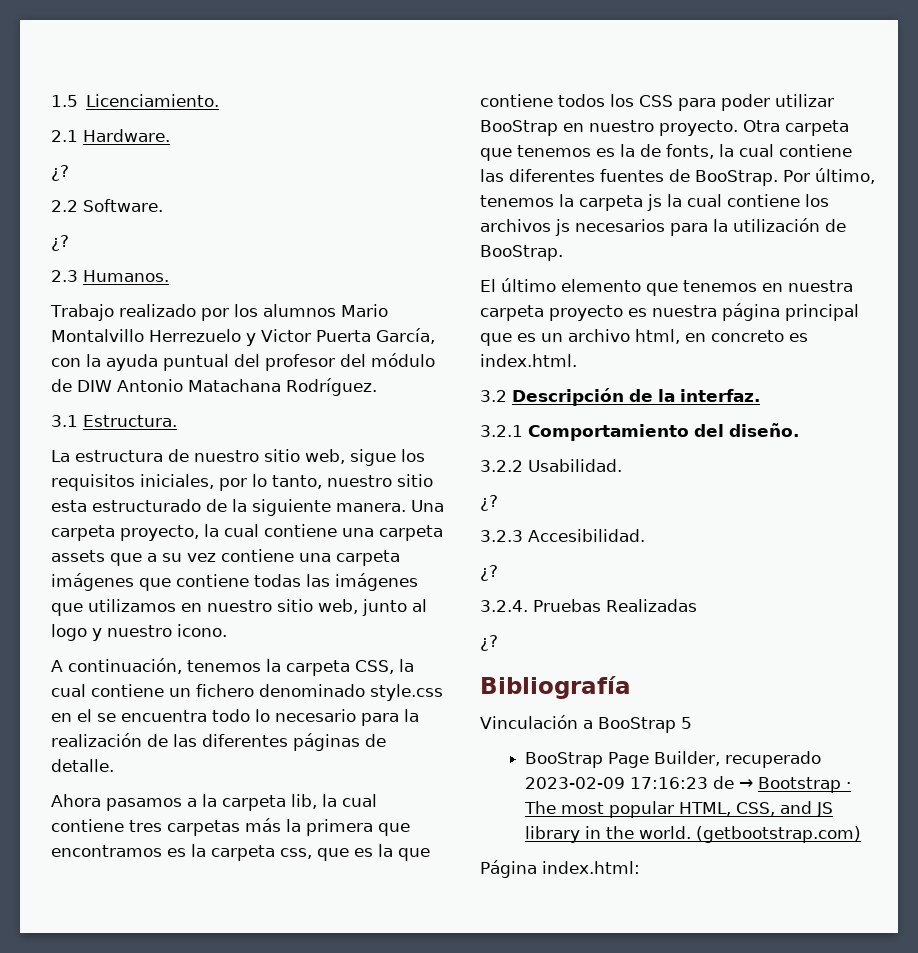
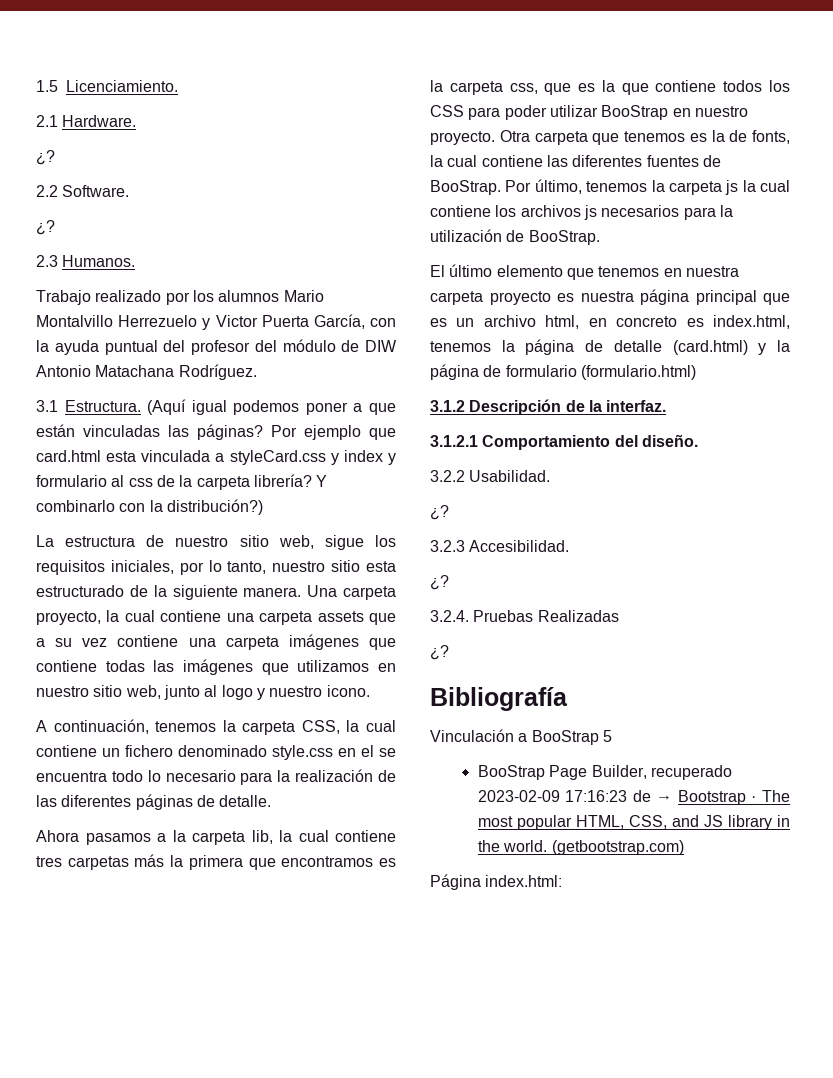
+ (Aquí igual podemos poner a que están vinculadas las páginas? Por ejemplo que card.html esta vinculada a styleCard.css y index y formulario al css de la carpeta librería? Y combinarlo con la distribución?)
- El último elemento que tenemos en nuestra carpeta proyecto es nuestra página principal que es un archivo html, en concreto es index.html.
- 3.2 Descripción de la interfaz.
+ El último elemento que tenemos en nuestra carpeta proyecto es nuestra página principal que es un archivo html, en concreto es index.html, tenemos la página de detalle (card.html) y la página de formulario (formulario.html)
+ 3.1.2 Descripción de la interfaz.
- 3.2.1 Comportamiento del diseño.
+ 3.1.2.1 Comportamiento del diseño.

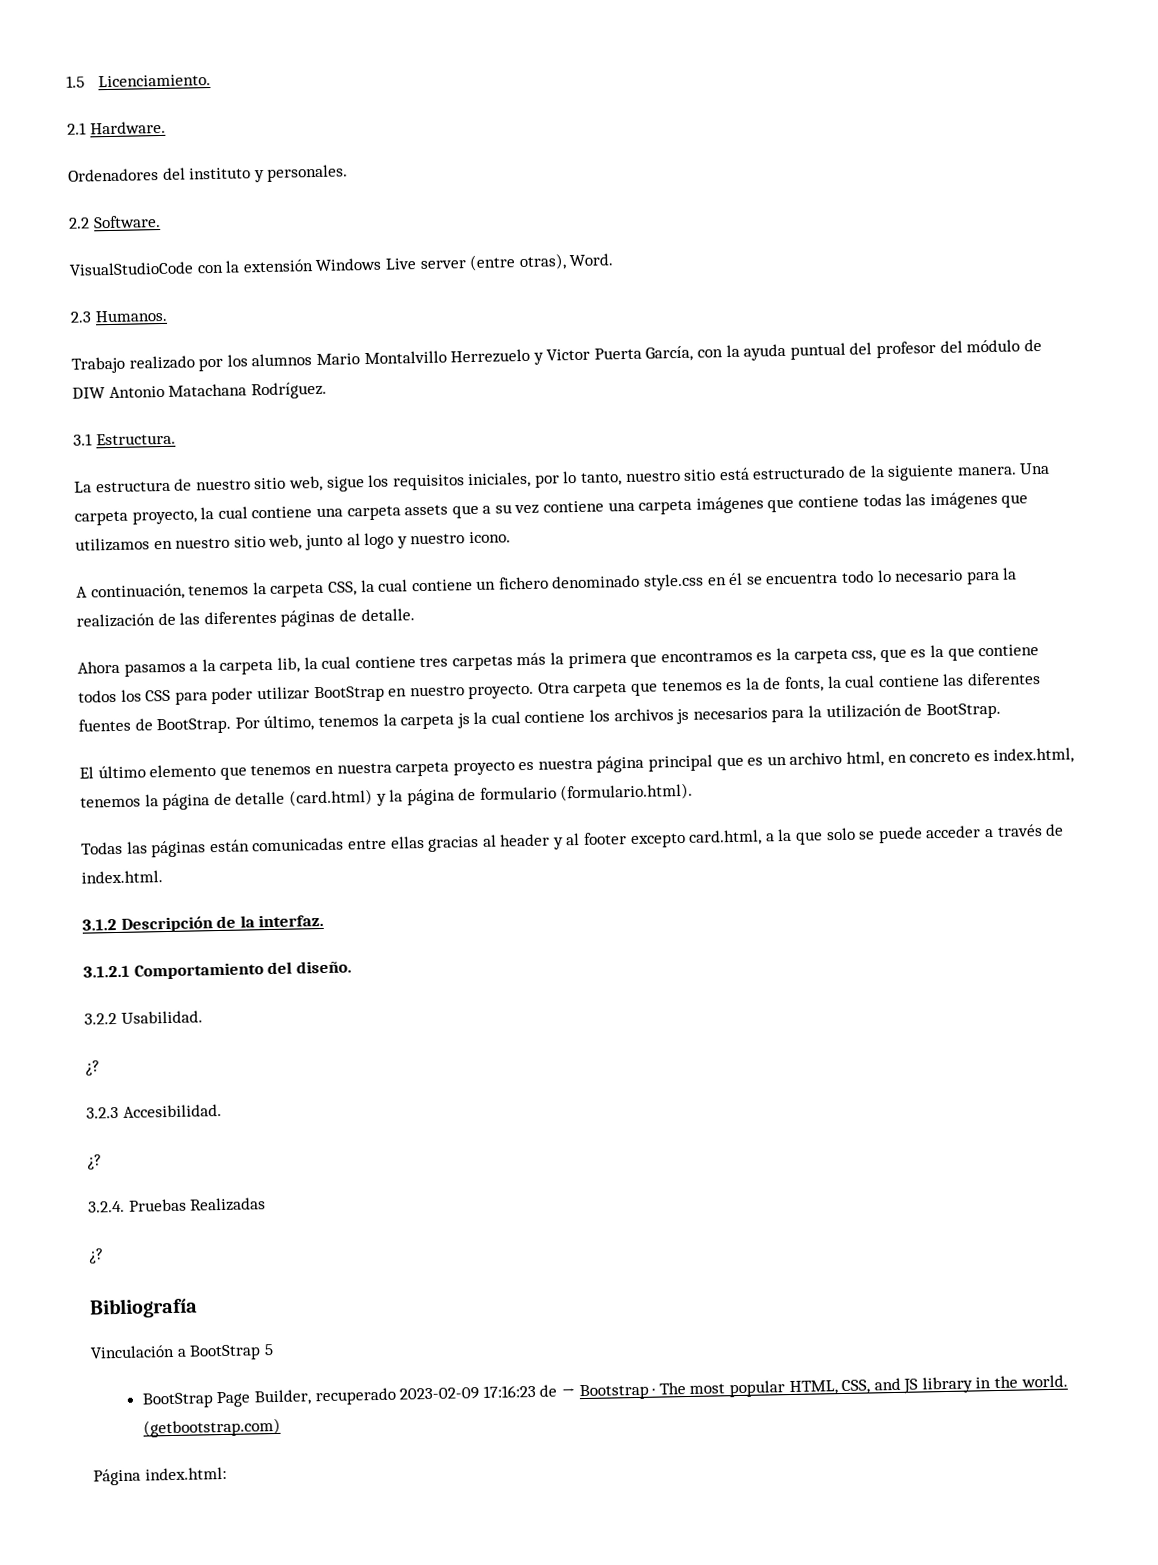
  2.1 Hardware.
- ¿?
+ Ordenadores del instituto y personales.
  2.2 Software.
- ¿?
+ VisualStudioCode con la extensión Windows Live server (entre otras), Word.
- (Aquí igual podemos poner a que están vinculadas las páginas? Por ejemplo que card.html esta vinculada a styleCard.css y index y formulario al css de la carpeta librería? Y combinarlo con la distribución?)
- La estructura de nuestro sitio web, sigue los requisitos iniciales, por lo tanto, nuestro sitio esta estructurado de la siguiente manera.
+ La estructura de nuestro sitio web, sigue los requisitos iniciales, por lo tanto, nuestro sitio está estructurado de la siguiente manera.
- A continuación, tenemos la carpeta CSS, la cual contiene un fichero denominado style.css en el se encuentra todo lo necesario para la realización de las diferentes páginas de detalle.
+ A continuación, tenemos la carpeta CSS, la cual contiene un fichero denominado style.css en él se encuentra todo lo necesario para la realización de las diferentes páginas de detalle.
- Ahora pasamos a la carpeta lib, la cual contiene tres carpetas más la primera que encontramos es la carpeta css, que es la que contiene todos los CSS para poder utilizar BooStrap en nuestro proyecto.
+ Ahora pasamos a la carpeta lib, la cual contiene tres carpetas más la primera que encontramos es la carpeta css, que es la que contiene todos los CSS para poder utilizar BootStrap en nuestro proyecto.
- Otra carpeta que tenemos es la de fonts, la cual contiene las diferentes fuentes de BooStrap.
+ Otra carpeta que tenemos es la de fonts, la cual contiene las diferentes fuentes de BootStrap.
- Por último, tenemos la carpeta js la cual contiene los archivos js necesarios para la utilización de BooStrap.
+ Por último, tenemos la carpeta js la cual contiene los archivos js necesarios para la utilización de BootStrap.
- El último elemento que tenemos en nuestra carpeta proyecto es nuestra página principal que es un archivo html, en concreto es index.html, tenemos la página de detalle (card.html) y la página de formulario (formulario.html)
+ El último elemento que tenemos en nuestra carpeta proyecto es nuestra página principal que es un archivo html, en concreto es index.html, tenemos la página de detalle (card.html) y la página de formulario (formulario.html).
+ Todas las páginas están comunicadas entre ellas gracias al header y al footer excepto card.html, a la que solo se puede acceder a través de index.html.
- Vinculación a BooStrap 5
+ Vinculación a BootStrap 5
- BooStrap Page Builder, recuperado 2023-02-09 17:16:23 de → Bootstrap · The most popular HTML, CSS, and JS library in the world.
+ BootStrap Page Builder, recuperado 2023-02-09 17:16:23 de → Bootstrap · The most popular HTML, CSS, and JS library in the world.

